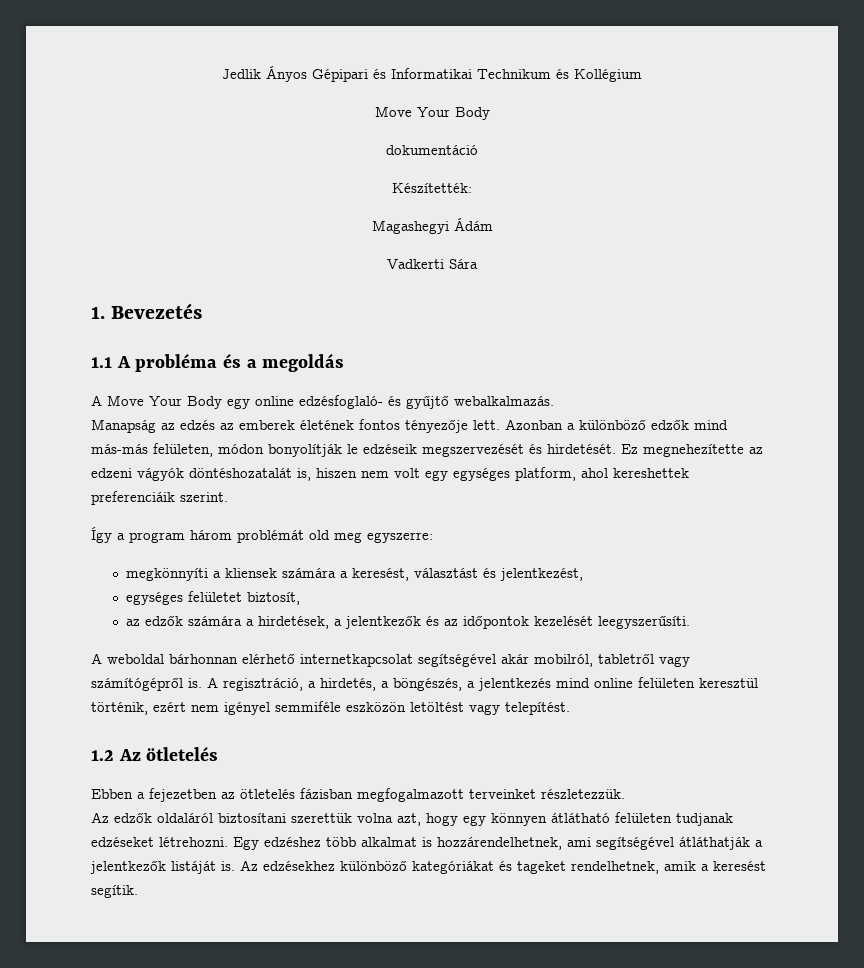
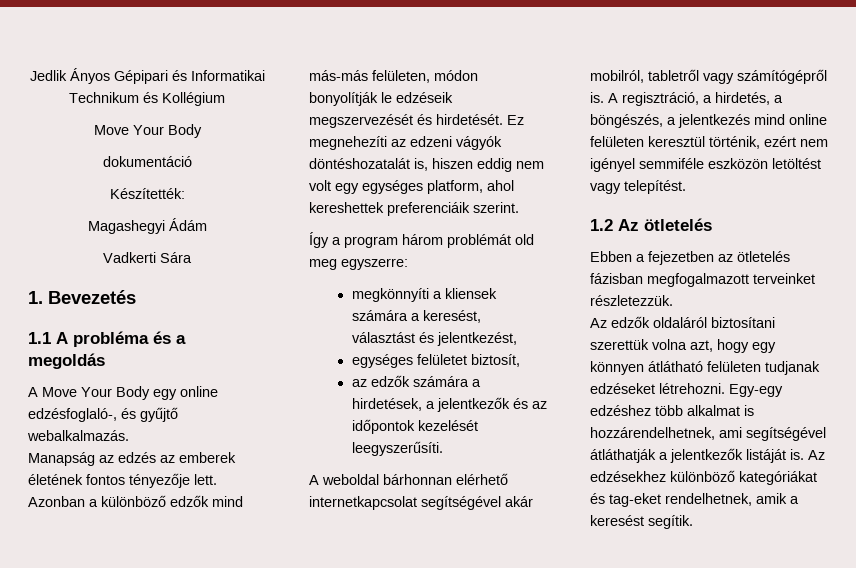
- A Move Your Body egy online edzésfoglaló- és gyűjtő webalkalmazás.
+ A Move Your Body egy online edzésfoglaló-, és gyűjtő webalkalmazás.
- Ez megnehezítette az edzeni vágyók döntéshozatalát is, hiszen nem volt egy egységes platform, ahol kereshettek preferenciáik szerint.
+ Ez megnehezíti az edzeni vágyók döntéshozatalát is, hiszen eddig nem volt egy egységes platform, ahol kereshettek preferenciáik szerint.
- Egy edzéshez több alkalmat is hozzárendelhetnek, ami segítségével átláthatják a jelentkezők listáját is.
+ Egy-egy edzéshez több alkalmat is hozzárendelhetnek, ami segítségével átláthatják a jelentkezők listáját is.
- Az edzésekhez különböző kategóriákat és tageket rendelhetnek, amik a keresést segítik.
+ Az edzésekhez különböző kategóriákat és tag-eket rendelhetnek, amik a keresést segítik.

